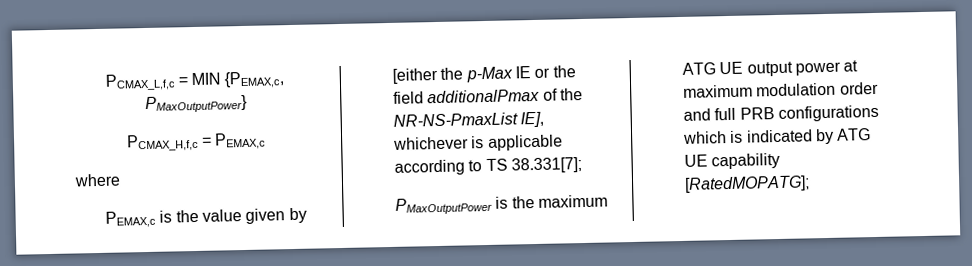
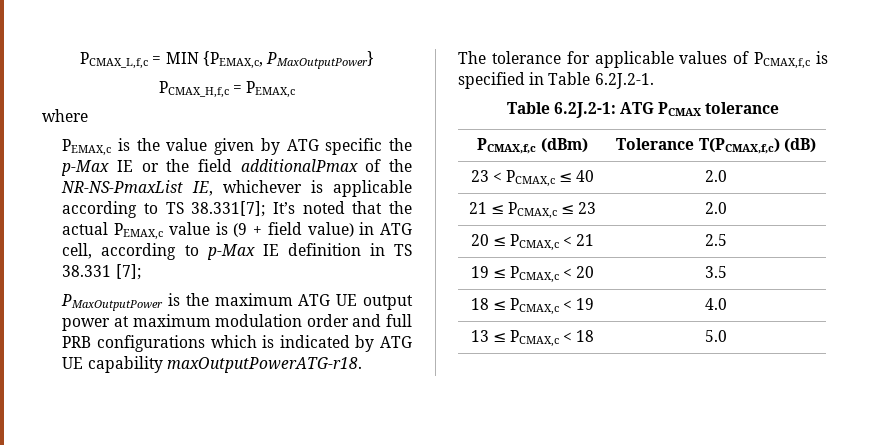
- PEMAX,c is the value given by [either the p-Max IE or the field additionalPmax of the NR-NS-PmaxList IE], whichever is applicable according to TS 38.331[7];
+ PEMAX,c is the value given by ATG specific the p-Max IE or the field additionalPmax of the NR-NS-PmaxList IE, whichever is applicable according to TS 38.331[7]; It’s noted that the actual PEMAX,c value is (9 + field value) in ATG cell, according to p-Max IE definition in TS 38.331 [7];
- PMaxOutputPower is the maximum ATG UE output power at maximum modulation order and full PRB configurations which is indicated by ATG UE capability [RatedMOPATG];
+ PMaxOutputPower is the maximum ATG UE output power at maximum modulation order and full PRB configurations which is indicated by ATG UE capability maxOutputPowerATG-r18.
+ The tolerance for applicable values of PCMAX,f,c is specified in Table 6.2J.2-1.
+ Table 6.2J.2-1: ATG PCMAX tolerance
+ PCMAX,f,c (dBm) | Tolerance T(PCMAX,f,c) (dB)
+ 23 < PCMAX,c ≤ 40 | 2.0
+ 21 ≤ PCMAX,c ≤ 23 | 2.0
+ 20 ≤ PCMAX,c < 21 | 2.5
+ 19 ≤ PCMAX,c < 20 | 3.5
+ 18 ≤ PCMAX,c < 19 | 4.0
+ 13 ≤ PCMAX,c < 18 | 5.0

